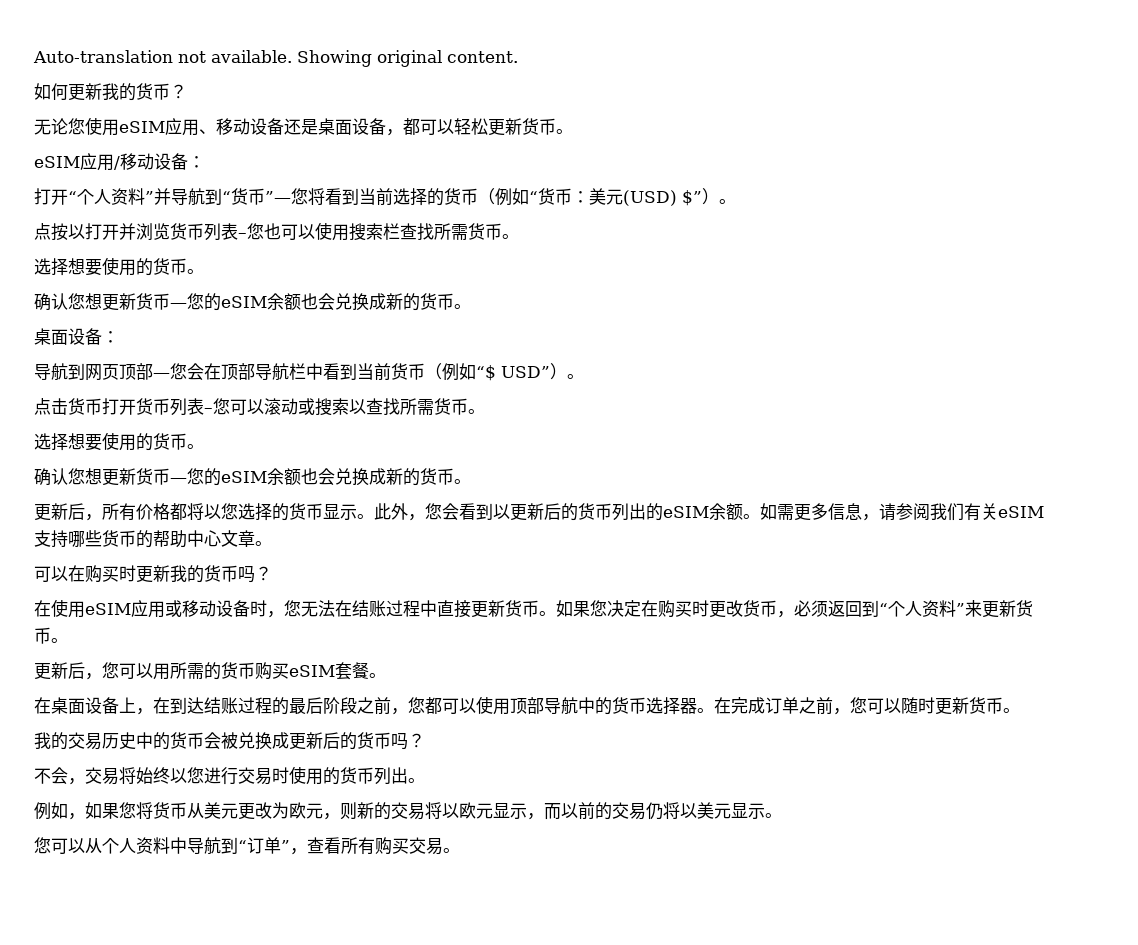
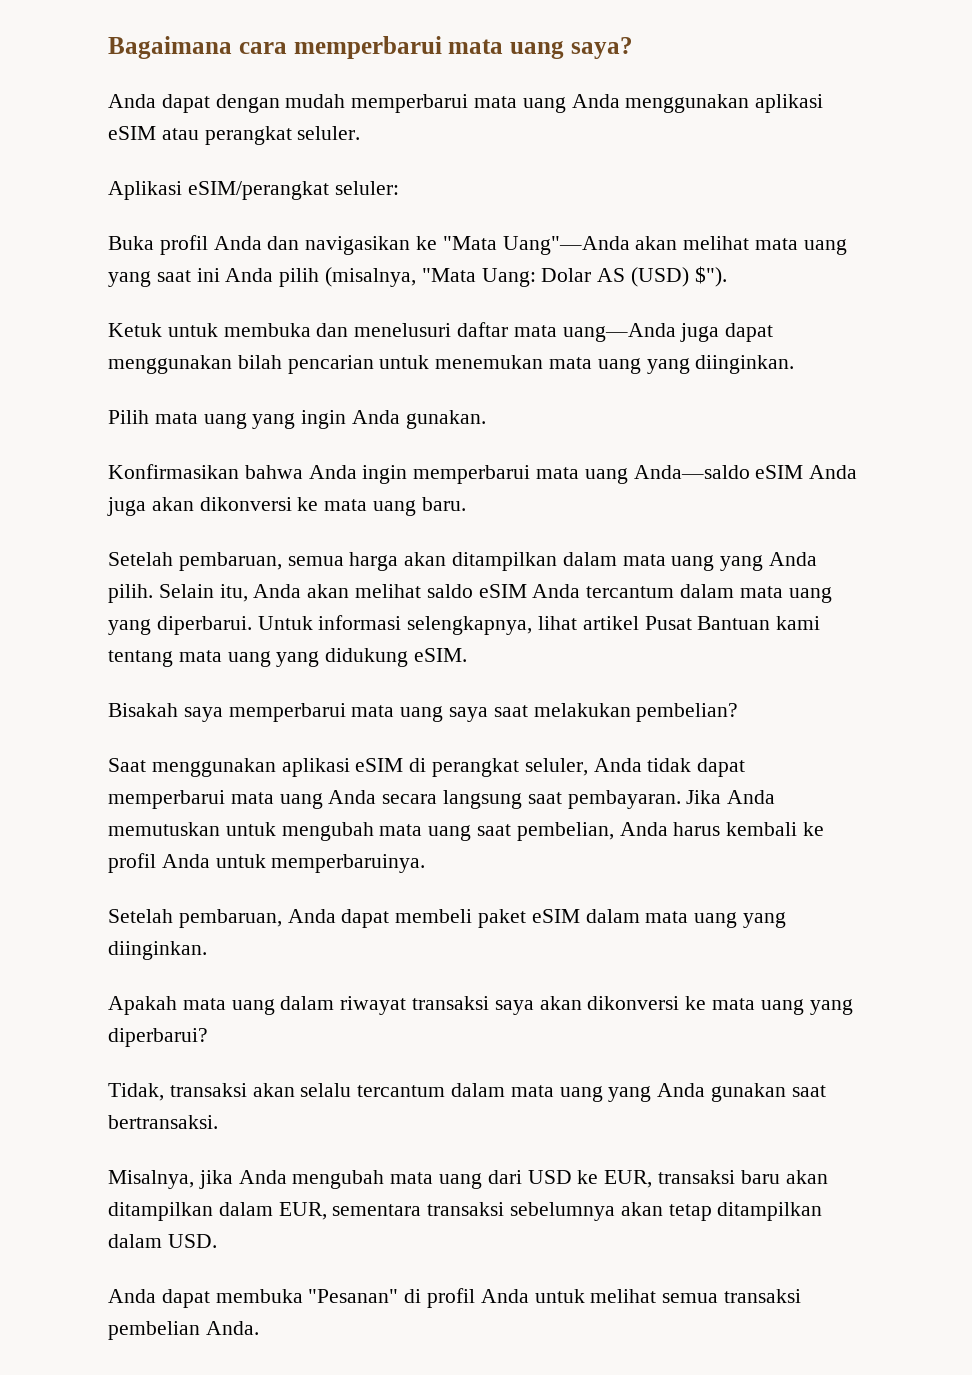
- Auto-translation not available. Showing original content.
- 如何更新我的货币？
- 无论您使用eSIM应用、移动设备还是桌面设备，都可以轻松更新货币。
- eSIM应用/移动设备：
- 打开“个人资料”并导航到“货币”—您将看到当前选择的货币（例如“货币：美元(USD) $”）。
- 点按以打开并浏览货币列表–您也可以使用搜索栏查找所需货币。
- 选择想要使用的货币。
- 确认您想更新货币—您的eSIM余额也会兑换成新的货币。
- 桌面设备：
- 导航到网页顶部—您会在顶部导航栏中看到当前货币（例如“$ USD”）。
- 点击货币打开货币列表–您可以滚动或搜索以查找所需货币。
- 选择想要使用的货币。
- 确认您想更新货币—您的eSIM余额也会兑换成新的货币。
- 更新后，所有价格都将以您选择的货币显示。此外，您会看到以更新后的货币列出的eSIM余额。如需更多信息，请参阅我们有关eSIM支持哪些货币的帮助中心文章。
- 可以在购买时更新我的货币吗？
- 在使用eSIM应用或移动设备时，您无法在结账过程中直接更新货币。如果您决定在购买时更改货币，必须返回到“个人资料”来更新货币。
- 更新后，您可以用所需的货币购买eSIM套餐。
- 在桌面设备上，在到达结账过程的最后阶段之前，您都可以使用顶部导航中的货币选择器。在完成订单之前，您可以随时更新货币。
- 我的交易历史中的货币会被兑换成更新后的货币吗？
- 不会，交易将始终以您进行交易时使用的货币列出。
- 例如，如果您将货币从美元更改为欧元，则新的交易将以欧元显示，而以前的交易仍将以美元显示。
- 您可以从个人资料中导航到“订单”，查看所有购买交易。
+ Bagaimana cara memperbarui mata uang saya?
+ Anda dapat dengan mudah memperbarui mata uang Anda menggunakan aplikasi eSIM atau perangkat seluler.
+ Aplikasi eSIM/perangkat seluler:
+ Buka profil Anda dan navigasikan ke "Mata Uang"—Anda akan melihat mata uang yang saat ini Anda pilih (misalnya, "Mata Uang: Dolar AS (USD) $").
+ Ketuk untuk membuka dan menelusuri daftar mata uang—Anda juga dapat menggunakan bilah pencarian untuk menemukan mata uang yang diinginkan.
+ Pilih mata uang yang ingin Anda gunakan.
+ Konfirmasikan bahwa Anda ingin memperbarui mata uang Anda—saldo eSIM Anda juga akan dikonversi ke mata uang baru.
+ Setelah pembaruan, semua harga akan ditampilkan dalam mata uang yang Anda pilih. Selain itu, Anda akan melihat saldo eSIM Anda tercantum dalam mata uang yang diperbarui. Untuk informasi selengkapnya, lihat artikel Pusat Bantuan kami tentang mata uang yang didukung eSIM.
+ Bisakah saya memperbarui mata uang saya saat melakukan pembelian?
+ Saat menggunakan aplikasi eSIM di perangkat seluler, Anda tidak dapat memperbarui mata uang Anda secara langsung saat pembayaran. Jika Anda memutuskan untuk mengubah mata uang saat pembelian, Anda harus kembali ke profil Anda untuk memperbaruinya.
+ Setelah pembaruan, Anda dapat membeli paket eSIM dalam mata uang yang diinginkan.
+ Apakah mata uang dalam riwayat transaksi saya akan dikonversi ke mata uang yang diperbarui?
+ Tidak, transaksi akan selalu tercantum dalam mata uang yang Anda gunakan saat bertransaksi.
+ Misalnya, jika Anda mengubah mata uang dari USD ke EUR, transaksi baru akan ditampilkan dalam EUR, sementara transaksi sebelumnya akan tetap ditampilkan dalam USD.
+ Anda dapat membuka "Pesanan" di profil Anda untuk melihat semua transaksi pembelian Anda.

